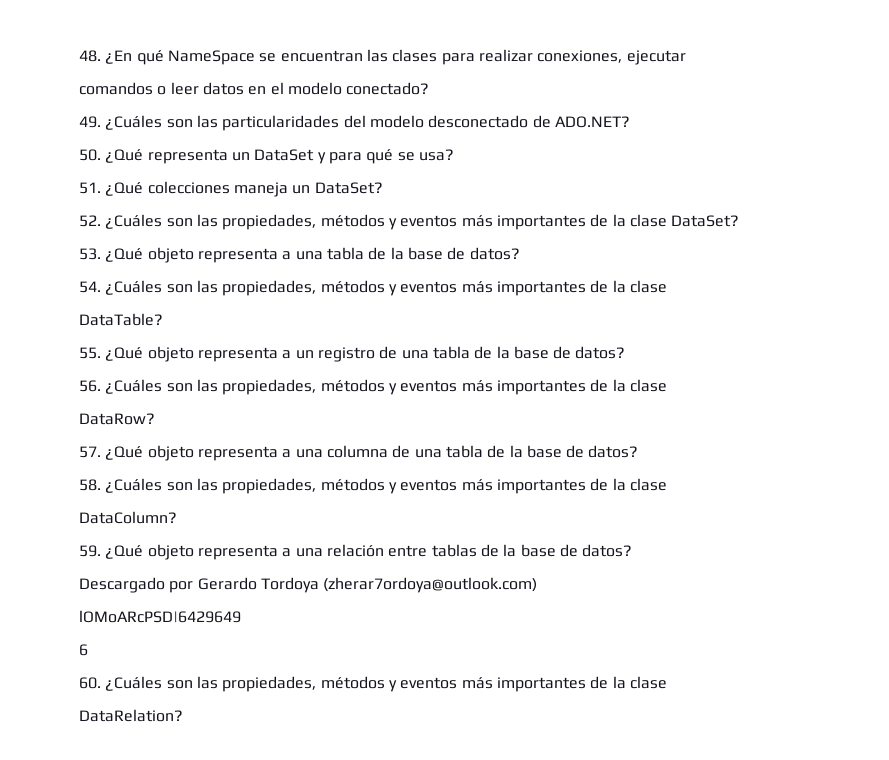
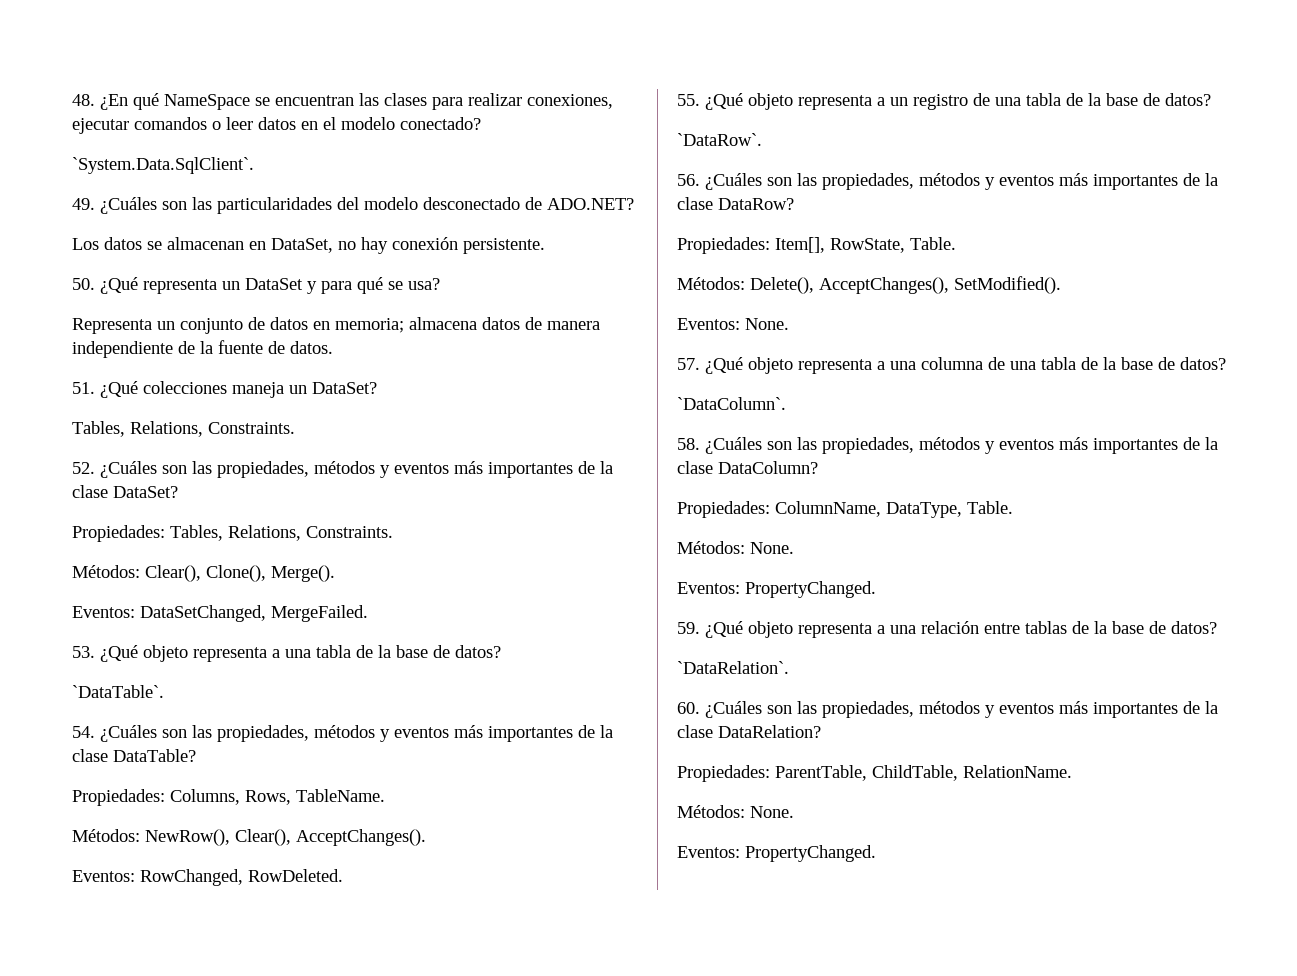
- 48. ¿En qué NameSpace se encuentran las clases para realizar conexiones, ejecutar
- comandos o leer datos en el modelo conectado?
+ 48. ¿En qué NameSpace se encuentran las clases para realizar conexiones, ejecutar comandos o leer datos en el modelo conectado?
+ `System.Data.SqlClient`.
+ Los datos se almacenan en DataSet, no hay conexión persistente.
+ Representa un conjunto de datos en memoria; almacena datos de manera independiente de la fuente de datos.
  51. ¿Qué colecciones maneja un DataSet?
+ Tables, Relations, Constraints.
+ Propiedades: Tables, Relations, Constraints.
+ Métodos: Clear(), Clone(), Merge().
+ Eventos: DataSetChanged, MergeFailed.
+ `DataTable`.
- 54. ¿Cuáles son las propiedades, métodos y eventos más importantes de la clase
- DataTable?
+ 54. ¿Cuáles son las propiedades, métodos y eventos más importantes de la clase DataTable?
+ Propiedades: Columns, Rows, TableName.
+ Métodos: NewRow(), Clear(), AcceptChanges().
+ Eventos: RowChanged, RowDeleted.
+ `DataRow`.
- 56. ¿Cuáles son las propiedades, métodos y eventos más importantes de la clase
- DataRow?
+ 56. ¿Cuáles son las propiedades, métodos y eventos más importantes de la clase DataRow?
+ Propiedades: Item[], RowState, Table.
+ Métodos: Delete(), AcceptChanges(), SetModified().
+ Eventos: None.
+ `DataColumn`.
- 58. ¿Cuáles son las propiedades, métodos y eventos más importantes de la clase
- DataColumn?
+ 58. ¿Cuáles son las propiedades, métodos y eventos más importantes de la clase DataColumn?
+ Propiedades: ColumnName, DataType, Table.
+ Métodos: None.
+ Eventos: PropertyChanged.
- Descargado por Gerardo Tordoya (zherar7ordoya@outlook.com)
- lOMoARcPSD|6429649
- 6
+ `DataRelation`.
- 60. ¿Cuáles son las propiedades, métodos y eventos más importantes de la clase
- DataRelation?
+ 60. ¿Cuáles son las propiedades, métodos y eventos más importantes de la clase DataRelation?
+ Propiedades: ParentTable, ChildTable, RelationName.
+ Métodos: None.
+ Eventos: PropertyChanged.

